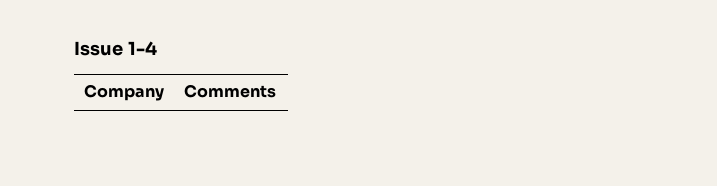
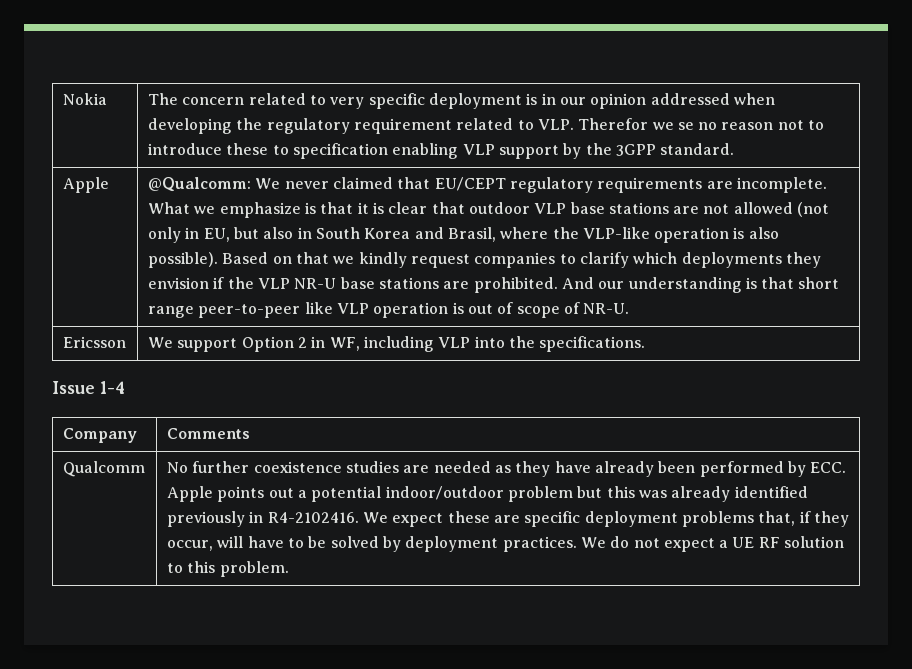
+ Nokia | The concern related to very specific deployment is in our opinion addressed when developing the regulatory requirement related to VLP. Therefor we se no reason not to introduce these to specification enabling VLP support by the 3GPP standard.
+ Apple | @Qualcomm: We never claimed that EU/CEPT regulatory requirements are incomplete. What we emphasize is that it is clear that outdoor VLP base stations are not allowed (not only in EU, but also in South Korea and Brasil, where the VLP-like operation is also possible). Based on that we kindly request companies to clarify which deployments they envision if the VLP NR-U base stations are prohibited. And our understanding is that short range peer-to-peer like VLP operation is out of scope of NR-U.
+ Ericsson | We support Option 2 in WF, including VLP into the specifications.
  Issue 1-4
  Company | Comments
+ Qualcomm | No further coexistence studies are needed as they have already been performed by ECC. Apple points out a potential indoor/outdoor problem but this was already identified previously in R4-2102416. We expect these are specific deployment problems that, if they occur, will have to be solved by deployment practices. We do not expect a UE RF solution to this problem.

